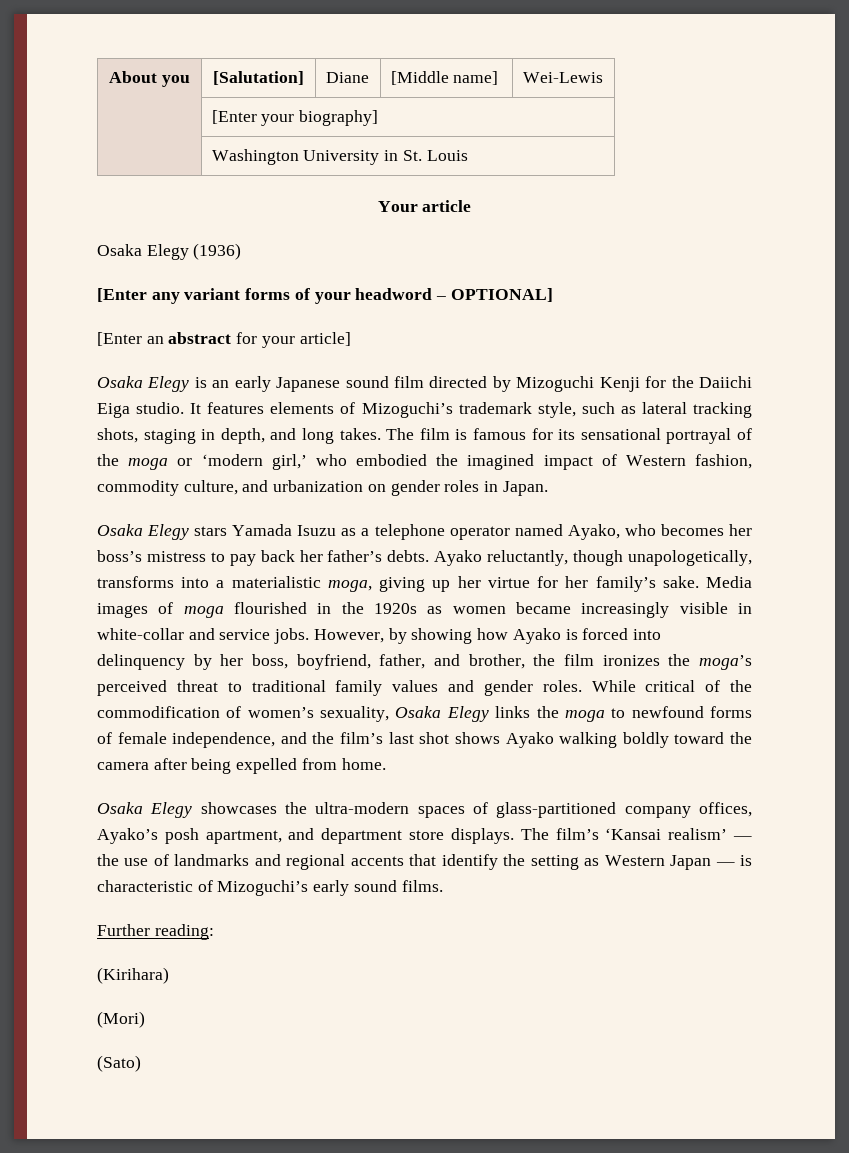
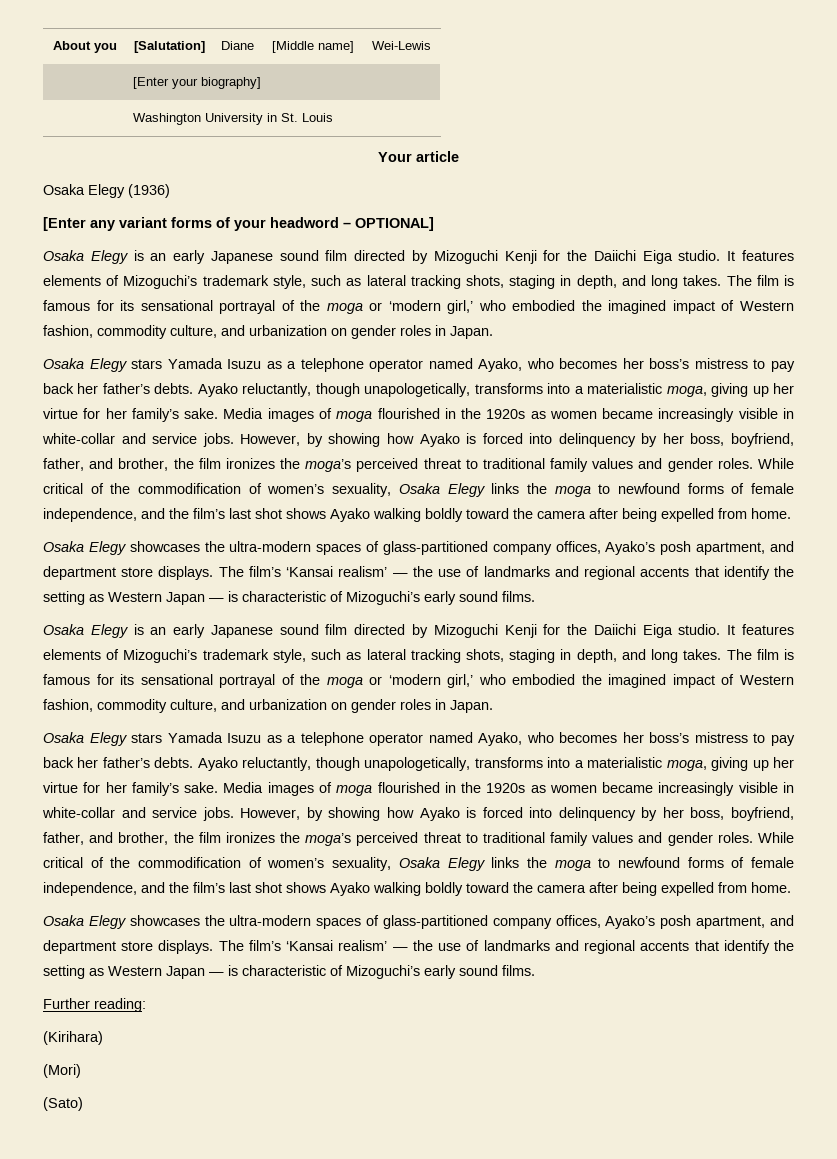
  [Enter any variant forms of your headword – OPTIONAL]
- [Enter an abstract for your article]
+ Osaka Elegy is an early Japanese sound film directed by Mizoguchi Kenji for the Daiichi Eiga studio. It features elements of Mizoguchi’s trademark style, such as lateral tracking shots, staging in depth, and long takes. The film is famous for its sensational portrayal of the moga or ‘modern girl,’ who embodied the imagined impact of Western fashion, commodity culture, and urbanization on gender roles in Japan.
+ Osaka Elegy stars Yamada Isuzu as a telephone operator named Ayako, who becomes her boss’s mistress to pay back her father’s debts. Ayako reluctantly, though unapologetically, transforms into a materialistic moga, giving up her virtue for her family’s sake. Media images of moga flourished in the 1920s as women became increasingly visible in white-collar and service jobs. However, by showing how Ayako is forced into delinquency by her boss, boyfriend, father, and brother, the film ironizes the moga’s perceived threat to traditional family values and gender roles. While critical of the commodification of women’s sexuality, Osaka Elegy links the moga to newfound forms of female independence, and the film’s last shot shows Ayako walking boldly toward the camera after being expelled from home.
+ Osaka Elegy showcases the ultra-modern spaces of glass-partitioned company offices, Ayako’s posh apartment, and department store displays. The film’s ‘Kansai realism’ — the use of landmarks and regional accents that identify the setting as Western Japan — is characteristic of Mizoguchi’s early sound films.

